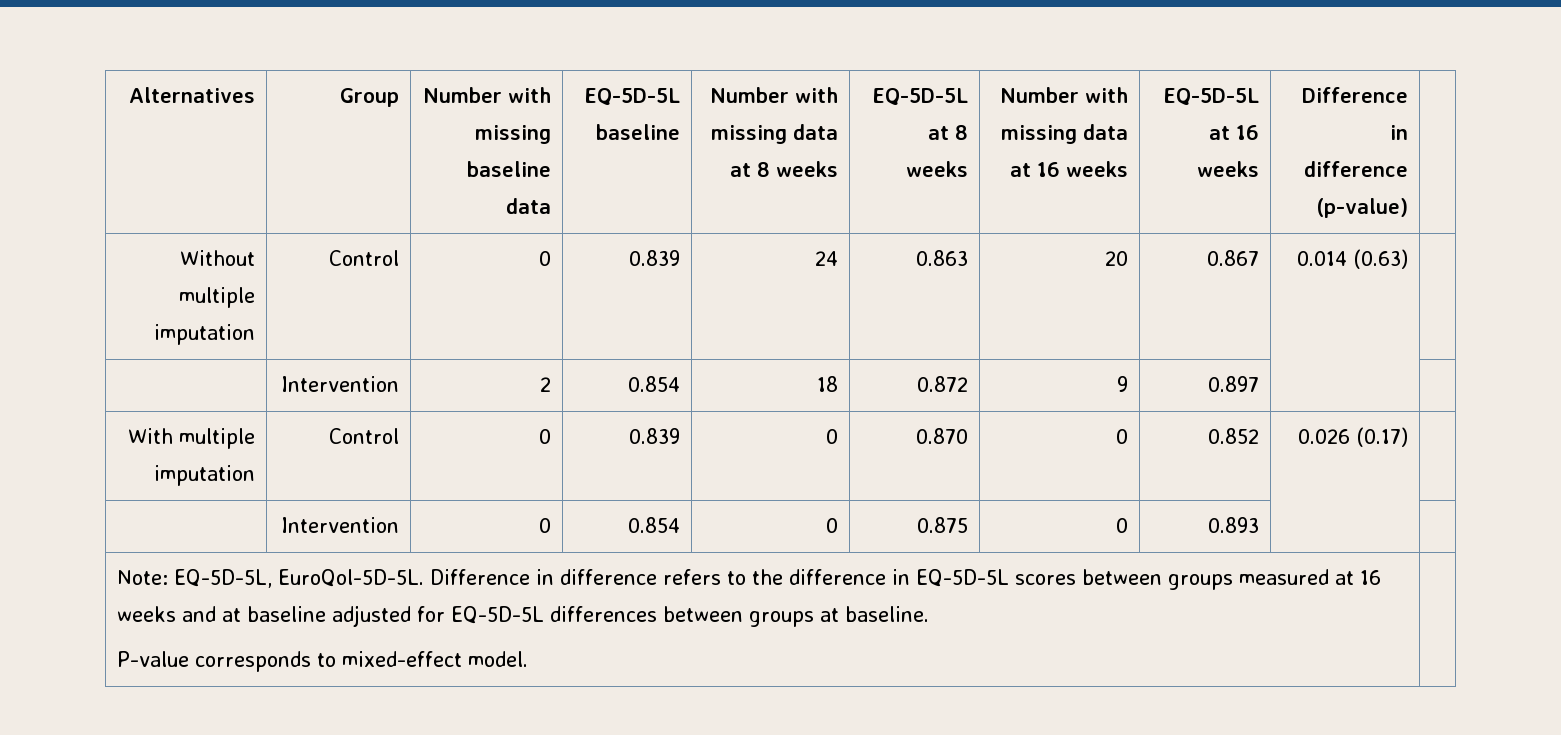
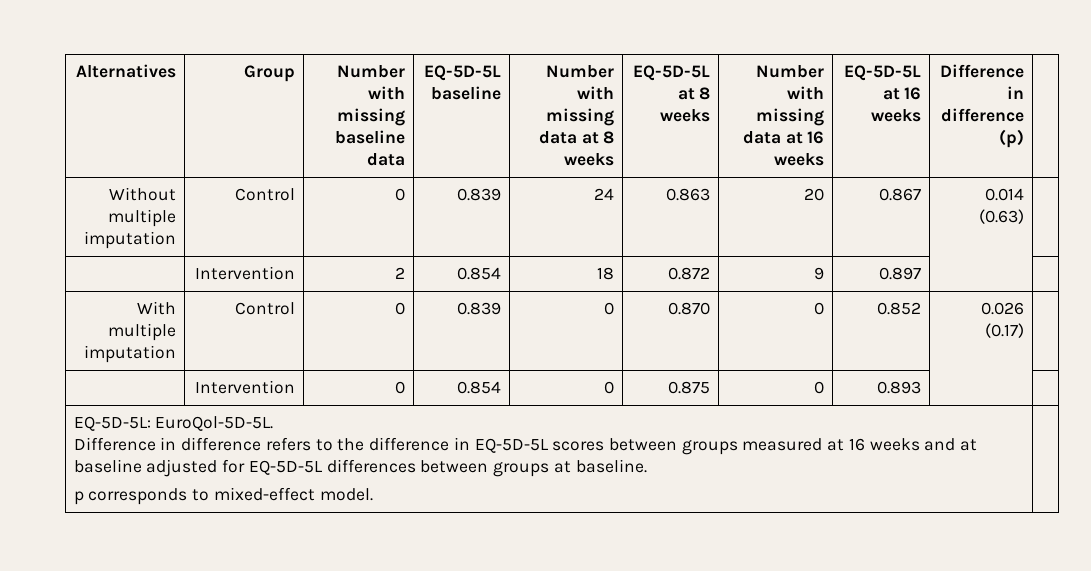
- Alternatives | Group | Number with missing baseline data | EQ-5D-5L baseline | Number with missing data at 8 weeks | EQ-5D-5L at 8 weeks | Number with missing data at 16 weeks | EQ-5D-5L at 16 weeks | Difference in difference (p-value) |
+ Alternatives | Group | Number with missing baseline data | EQ-5D-5L baseline | Number with missing data at 8 weeks | EQ-5D-5L at 8 weeks | Number with missing data at 16 weeks | EQ-5D-5L at 16 weeks | Difference in difference (p) |
- Note: EQ-5D-5L, EuroQol-5D-5L. Difference in difference refers to the difference in EQ-5D-5L scores between groups measured at 16 weeks and at baseline adjusted for EQ-5D-5L differences between groups at baseline.
- P-value corresponds to mixed-effect model. |
+ EQ-5D-5L: EuroQol-5D-5L.
+ Difference in difference refers to the difference in EQ-5D-5L scores between groups measured at 16 weeks and at baseline adjusted for EQ-5D-5L differences between groups at baseline.
+ p corresponds to mixed-effect model. |

